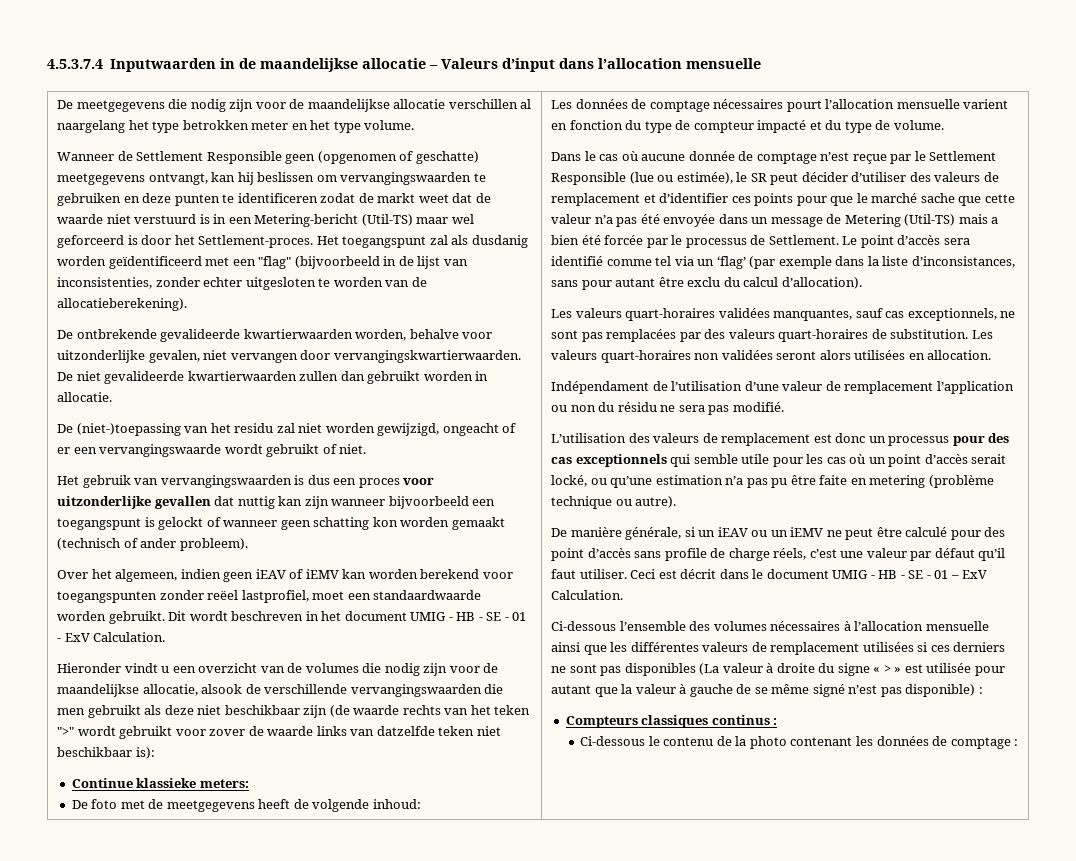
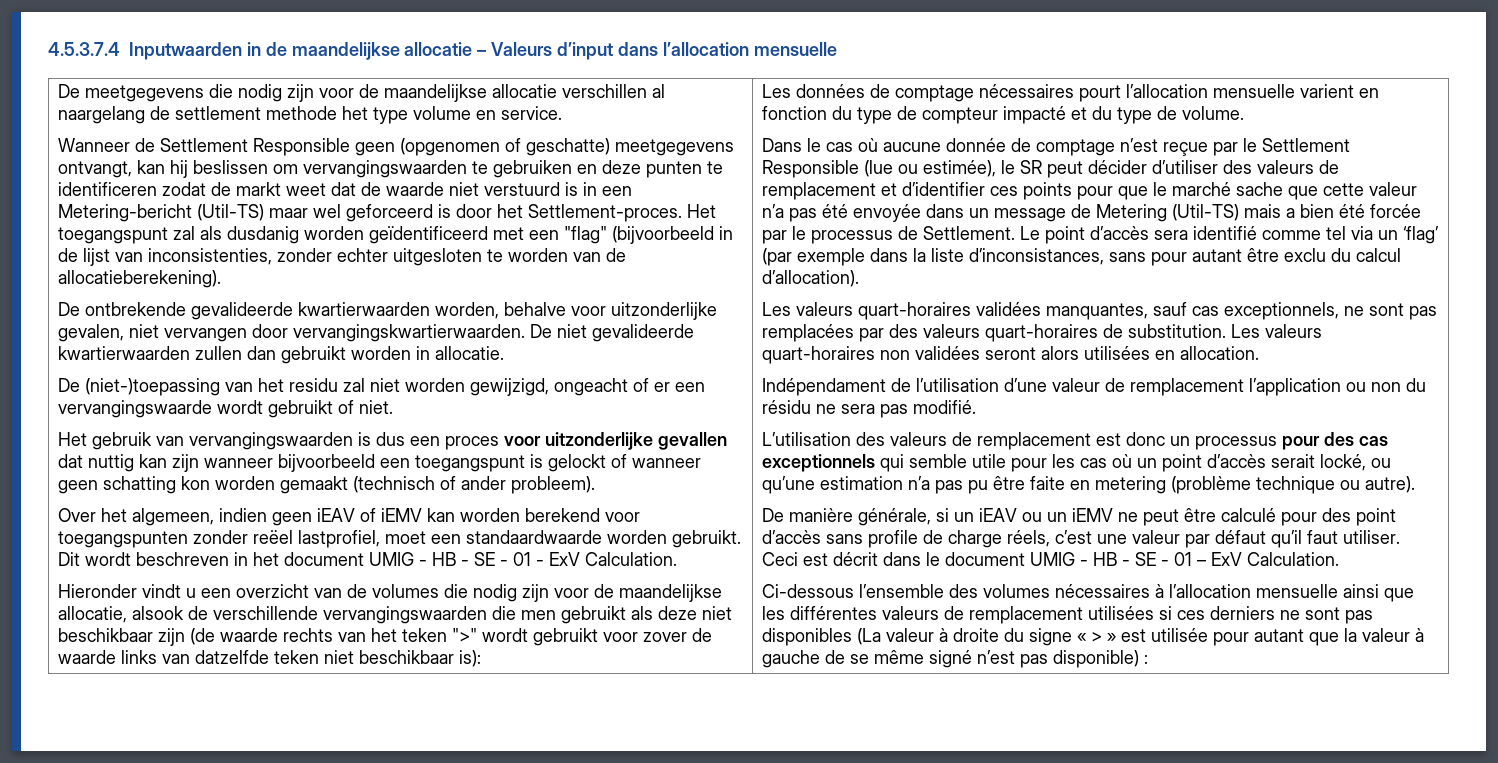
- De meetgegevens die nodig zijn voor de maandelijkse allocatie verschillen al naargelang het type betrokken meter en het type volume.
+ De meetgegevens die nodig zijn voor de maandelijkse allocatie verschillen al naargelang de settlement methode het type volume en service.
- Continue klassieke meters:
- De foto met de meetgegevens heeft de volgende inhoud:
- Compteurs classiques continus :
- Ci-dessous le contenu de la photo contenant les données de comptage :

